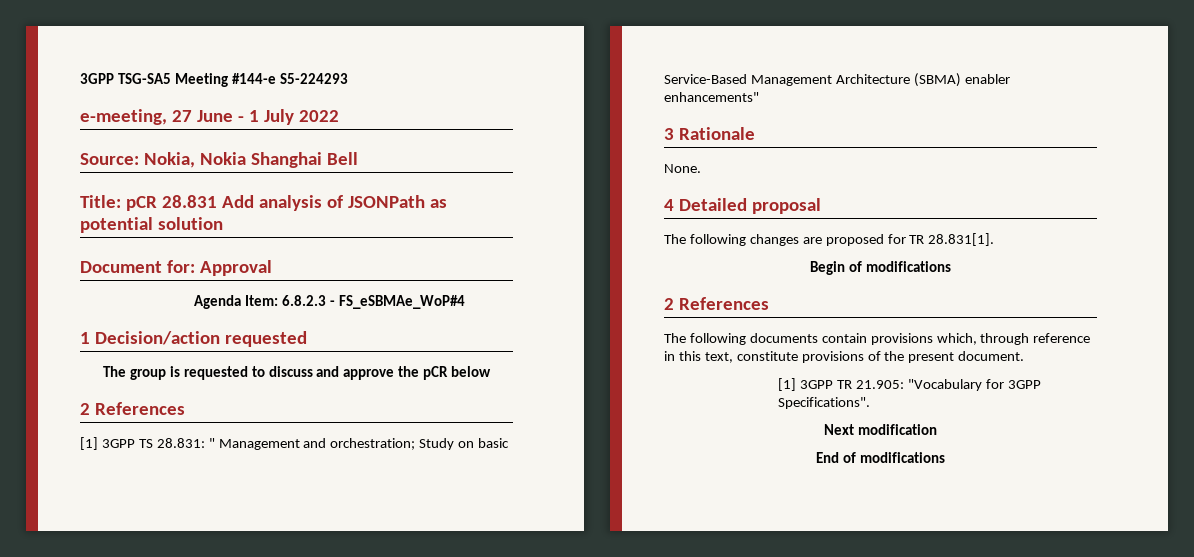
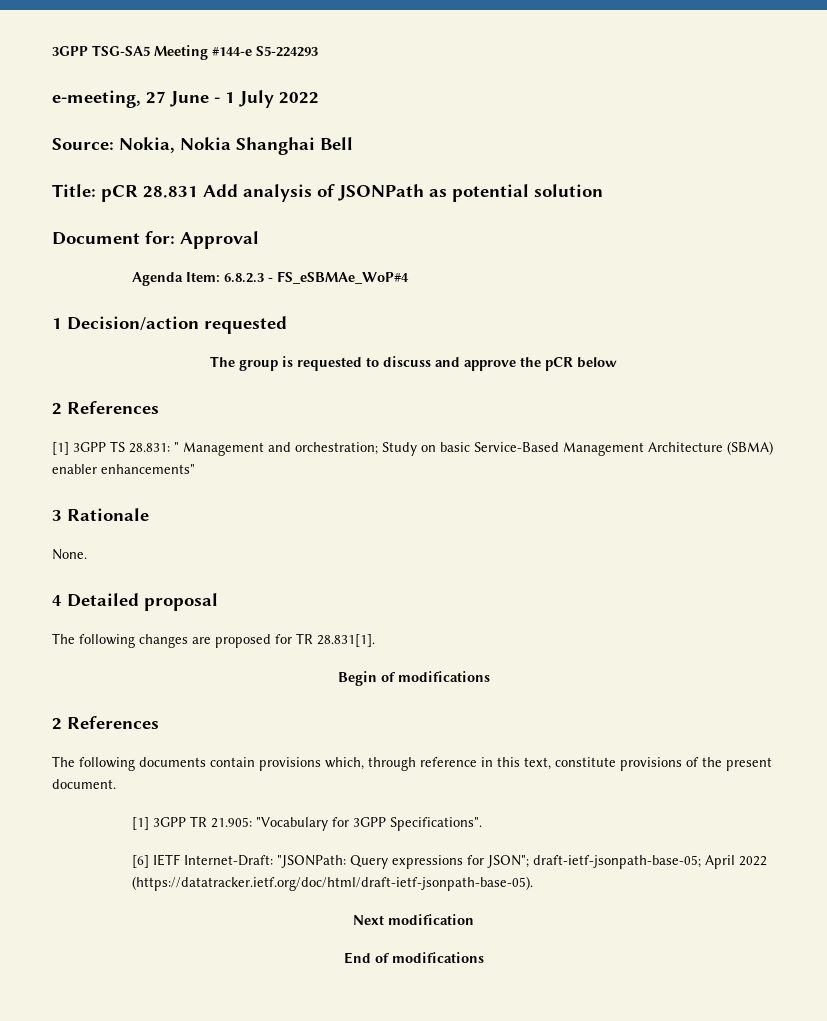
+ [6] IETF Internet-Draft: "JSONPath: Query expressions for JSON"; draft-ietf-jsonpath-base-05; April 2022 (https://datatracker.ietf.org/doc/html/draft-ietf-jsonpath-base-05).

